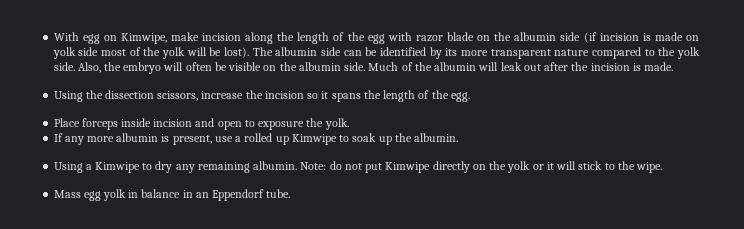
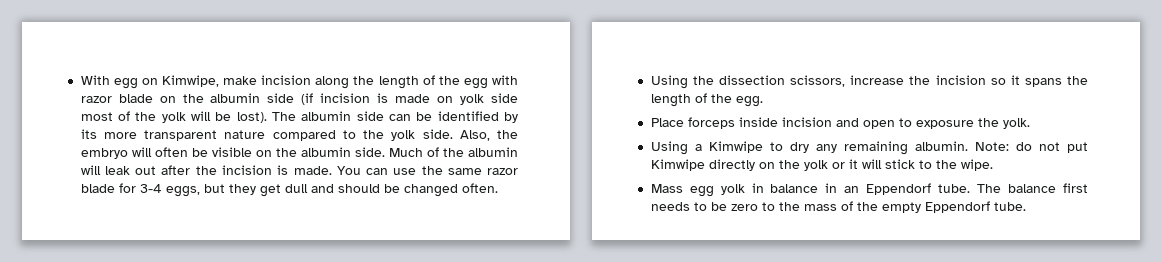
+ You can use the same razor blade for 3-4 eggs, but they get dull and should be changed often.
- If any more albumin is present, use a rolled up Kimwipe to soak up the albumin.
+ The balance first needs to be zero to the mass of the empty Eppendorf tube.

